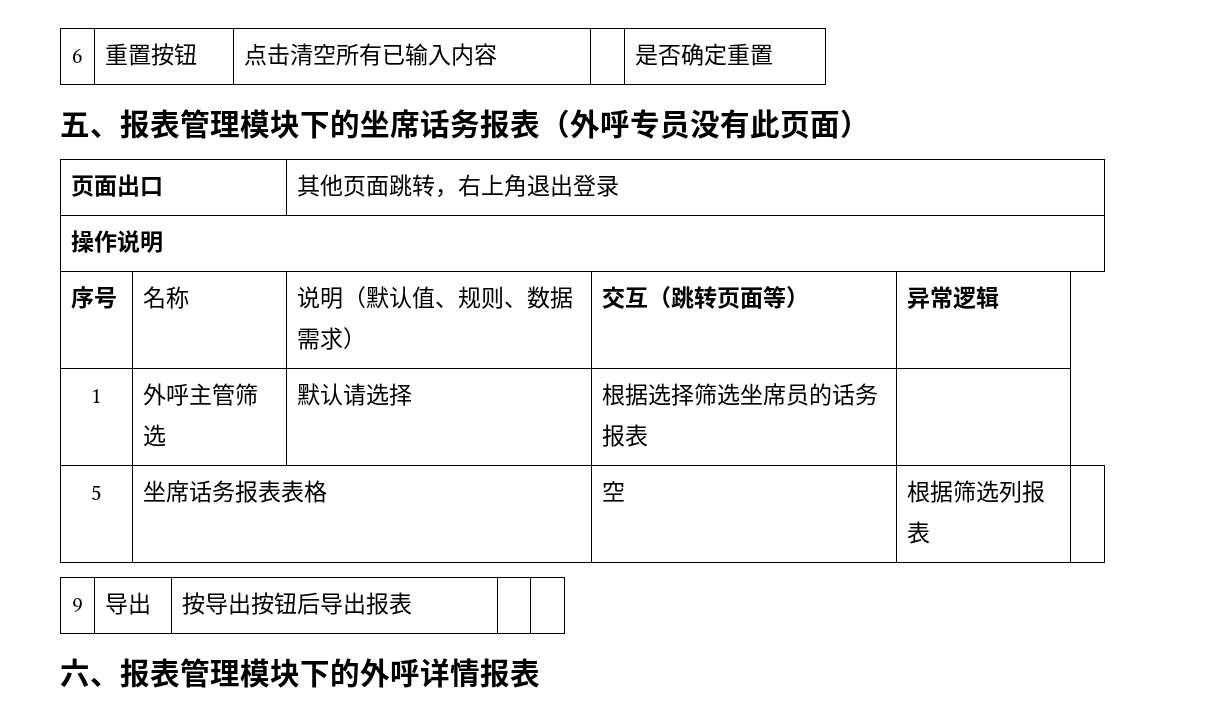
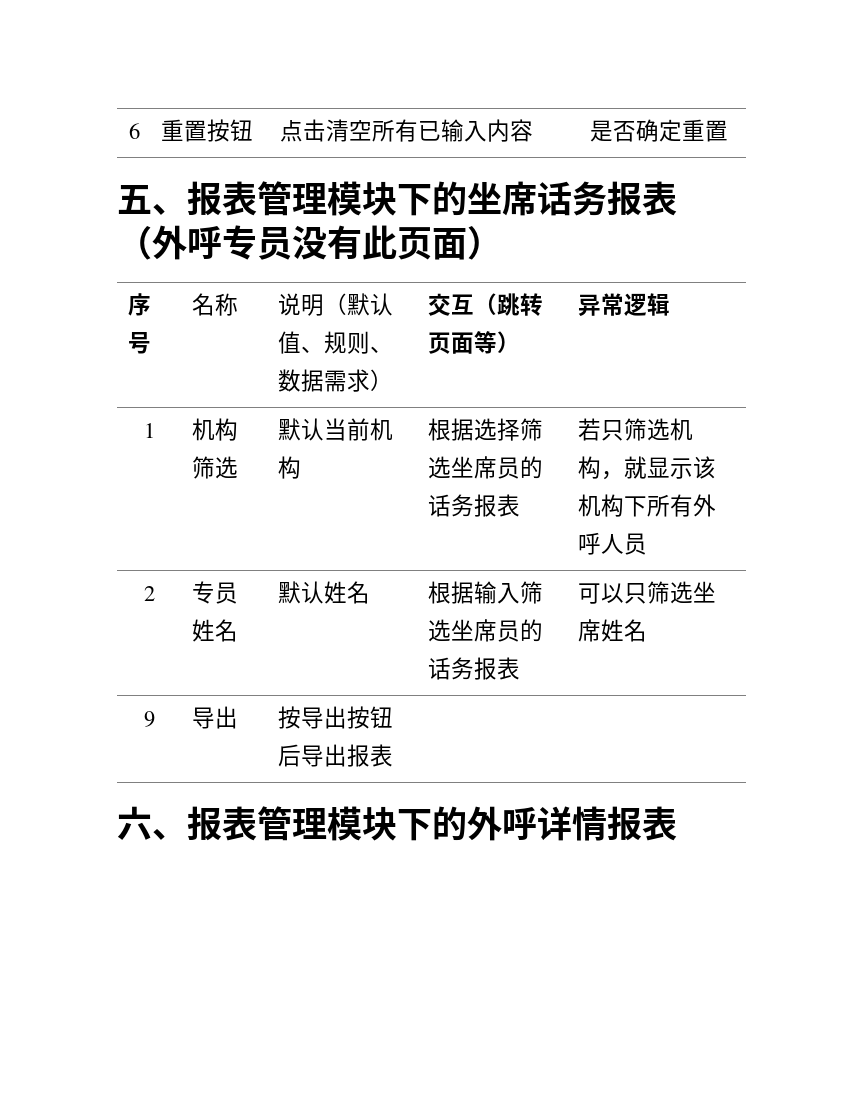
- 页面出口 | 其他页面跳转，右上角退出登录
- 操作说明
- 1 | 外呼主管筛选 | 默认请选择 | 根据选择筛选坐席员的话务报表 |
- 5 | 坐席话务报表表格 | 空 | 根据筛选列报表 |
+ 1 | 机构筛选 | 默认当前机构 | 根据选择筛选坐席员的话务报表 | 若只筛选机构，就显示该机构下所有外呼人员
+ 2 | 专员姓名 | 默认姓名 | 根据输入筛选坐席员的话务报表 | 可以只筛选坐席姓名

